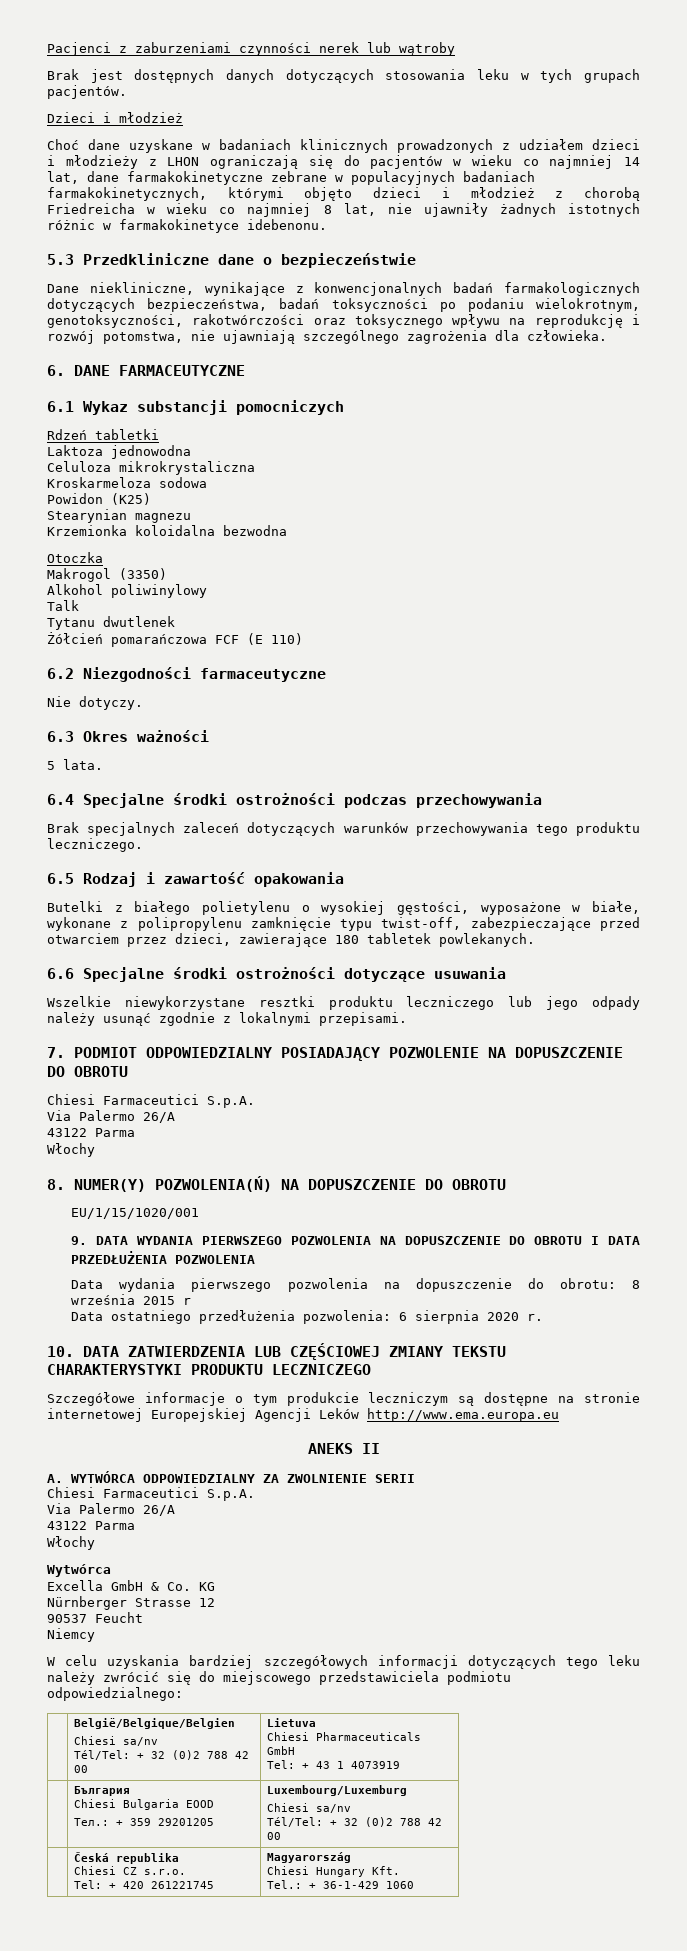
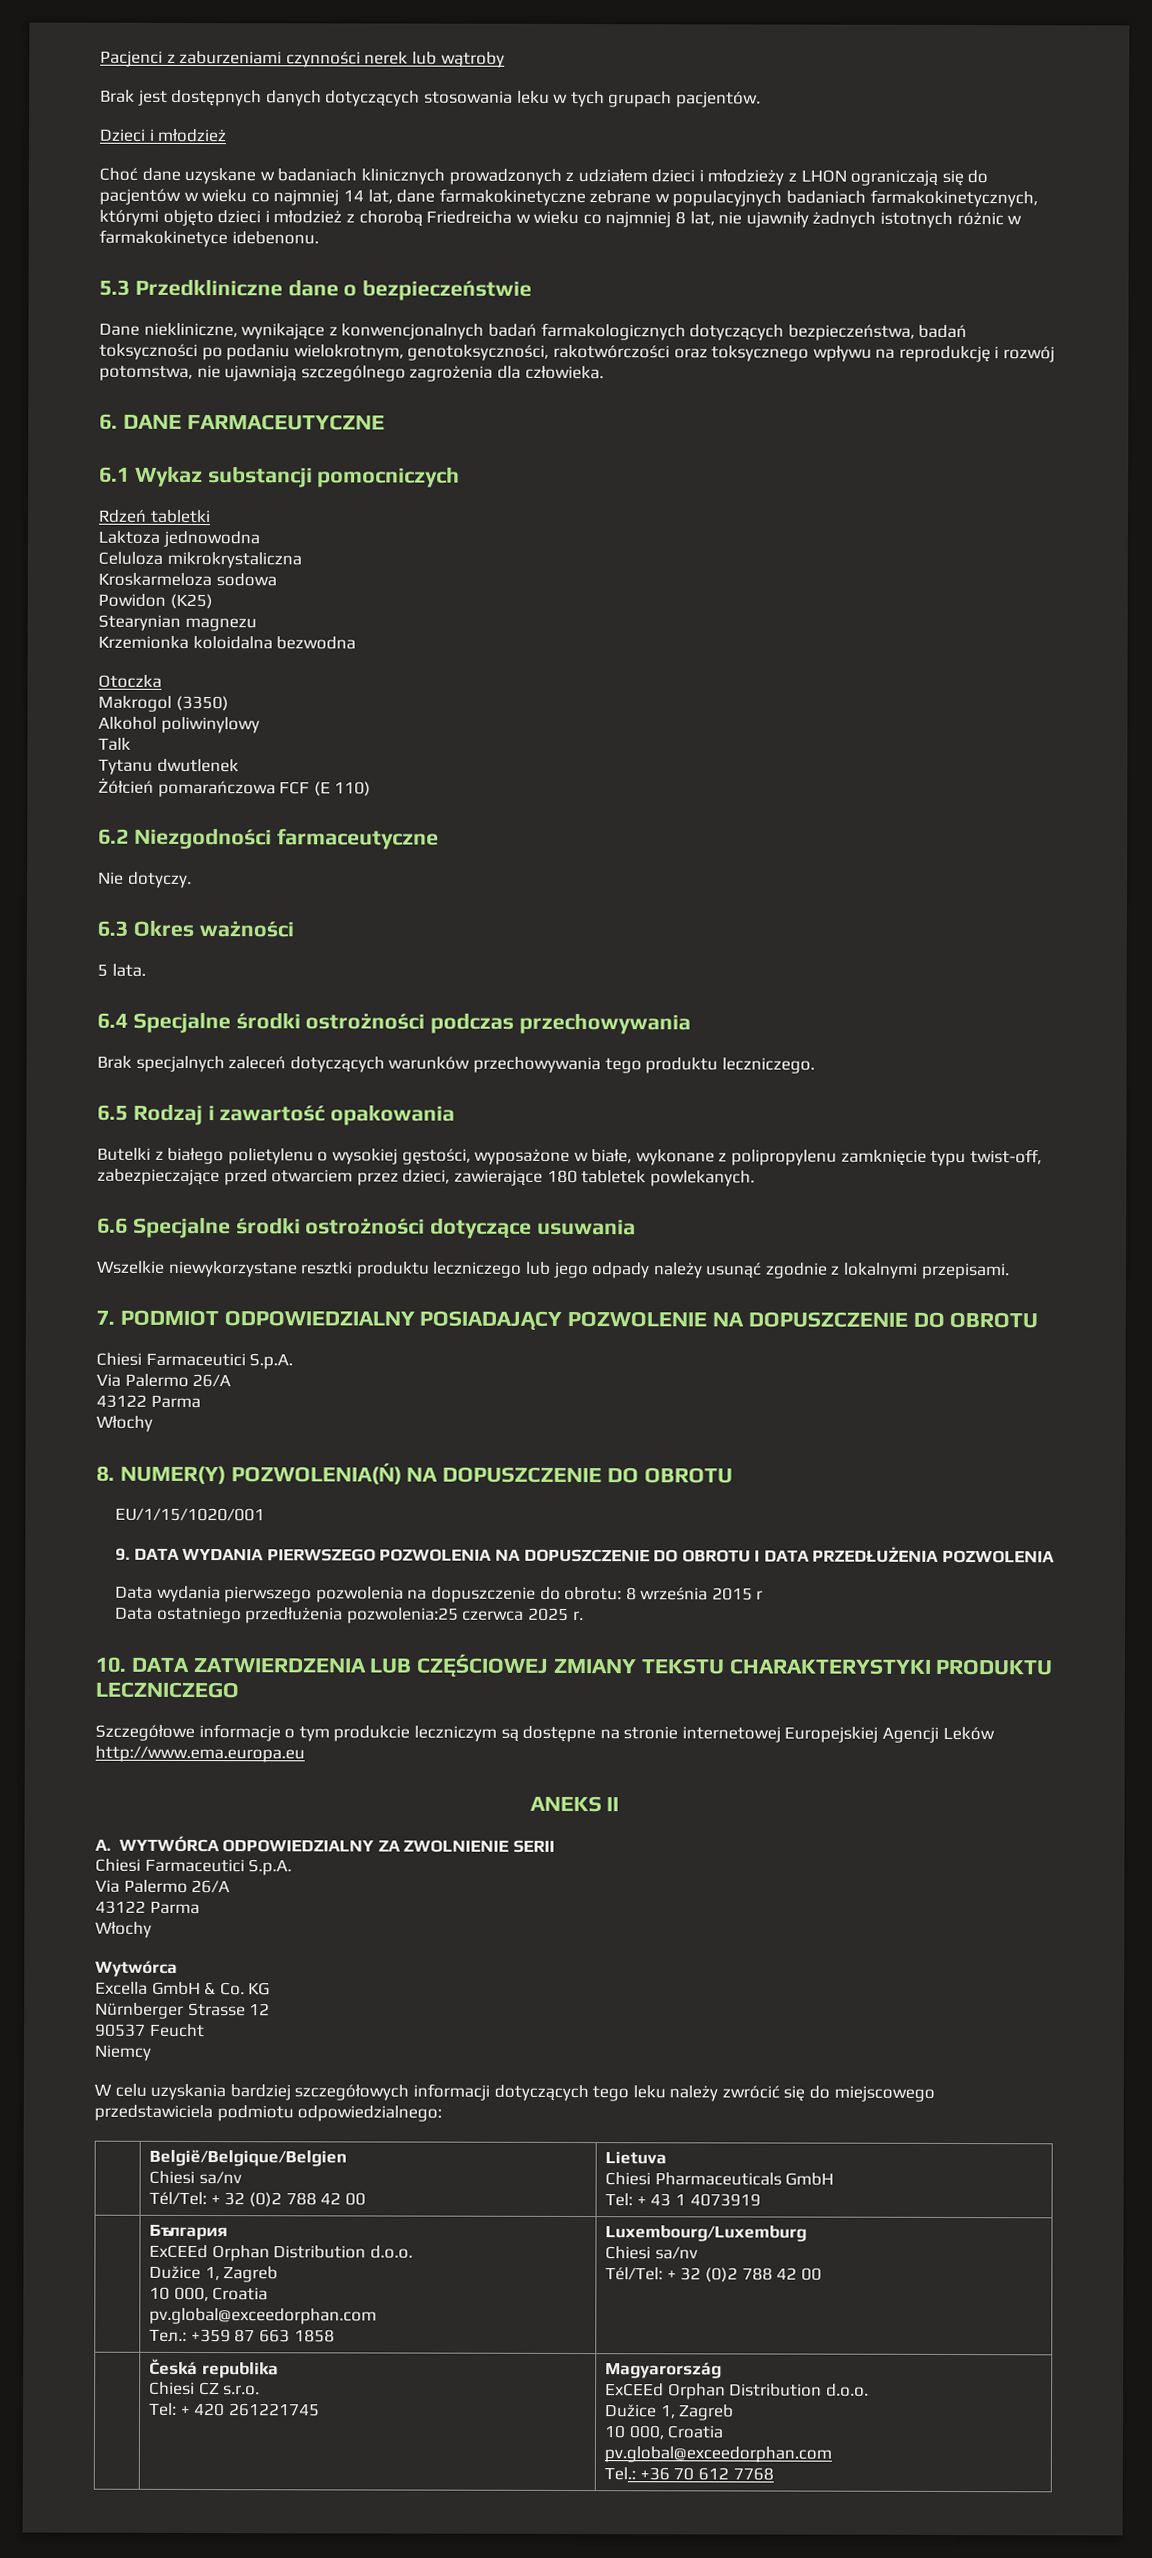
- Data ostatniego przedłużenia pozwolenia: 6 sierpnia 2020 r.
+ Data ostatniego przedłużenia pozwolenia:25 czerwca 2025 r.
  | България
- Chiesi Bulgaria EOOD
- Teл.: + 359 29201205 | Luxembourg/Luxemburg
+ ExCEEd Orphan Distribution d.o.o.
+ Dužice 1, Zagreb
+ 10 000, Croatia
+ pv.global@exceedorphan.com
+ Teл.: +359 87 663 1858 | Luxembourg/Luxemburg
  | Česká republika
  Chiesi CZ s.r.o.
  Tel: + 420 261221745 | Magyarország
- Chiesi Hungary Kft.
- Tel.: + 36-1-429 1060
+ ExCEEd Orphan Distribution d.o.o.
+ Dužice 1, Zagreb
+ 10 000, Croatia
+ pv.global@exceedorphan.com
+ Tel.: +36 70 612 7768

